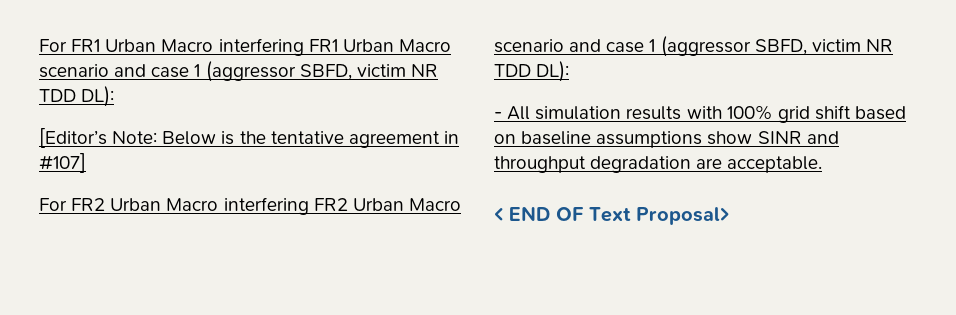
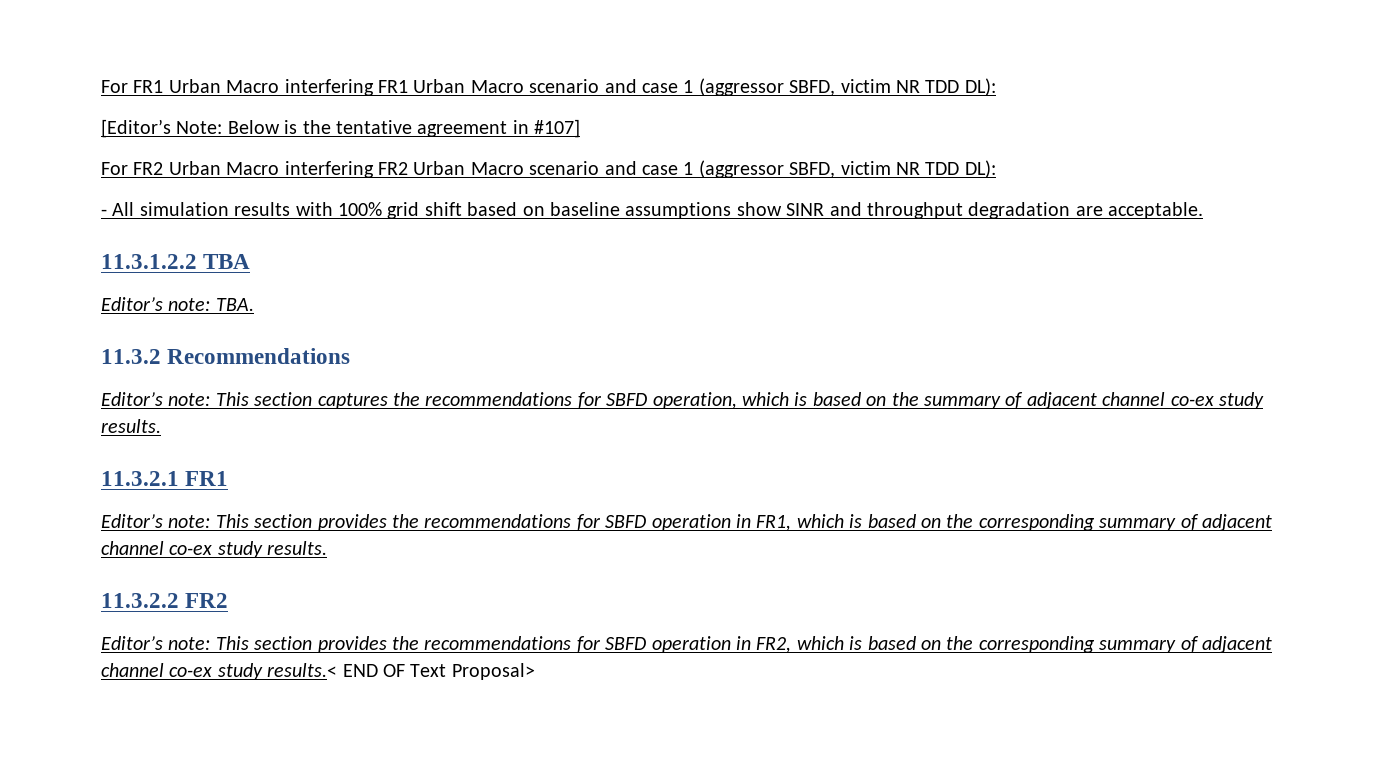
- < END OF Text Proposal>
+ 11.3.1.2.2 TBA
+ Editor’s note: TBA.
+ 11.3.2 Recommendations
+ Editor’s note: This section captures the recommendations for SBFD operation, which is based on the summary of adjacent channel co-ex study results.
+ 11.3.2.1 FR1
+ Editor’s note: This section provides the recommendations for SBFD operation in FR1, which is based on the corresponding summary of adjacent channel co-ex study results.
+ 11.3.2.2 FR2
+ Editor’s note: This section provides the recommendations for SBFD operation in FR2, which is based on the corresponding summary of adjacent channel co-ex study results.< END OF Text Proposal>

